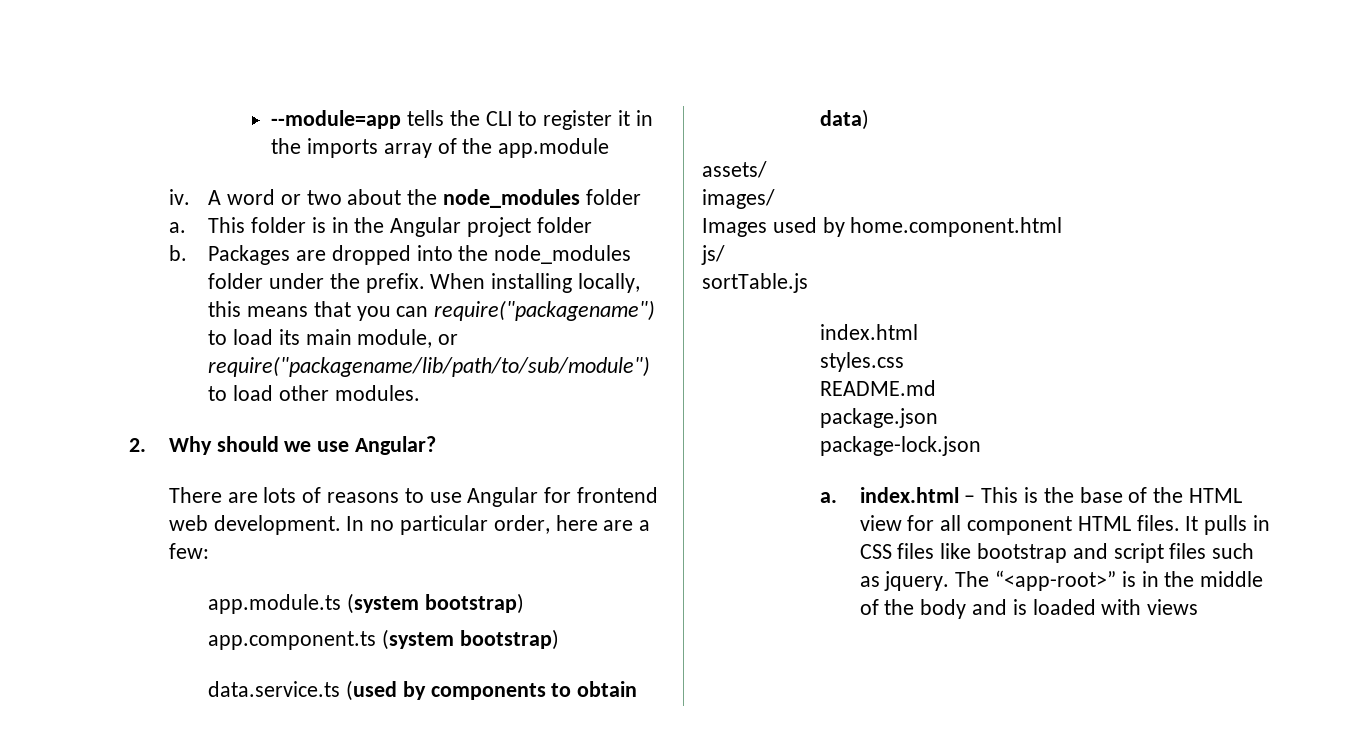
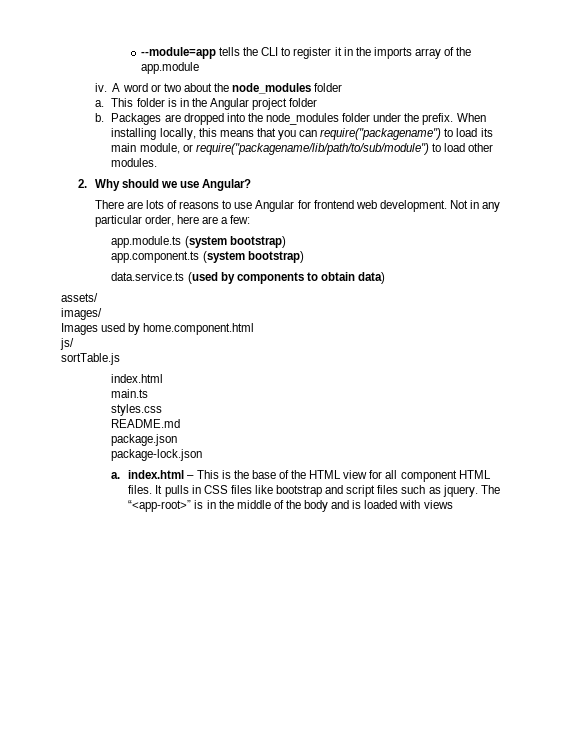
- In no particular order, here are a few:
+ Not in any particular order, here are a few:
+ main.ts

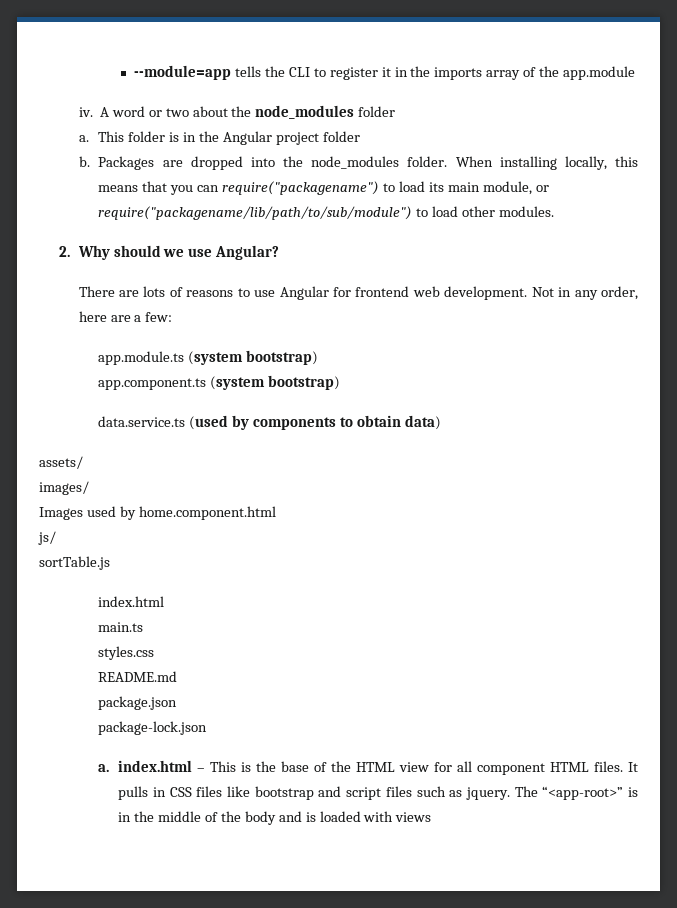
- Packages are dropped into the node_modules folder under the prefix.
+ Packages are dropped into the node_modules folder.
- Not in any particular order, here are a few:
+ Not in any order, here are a few:

